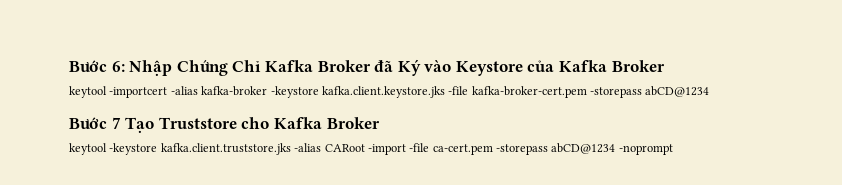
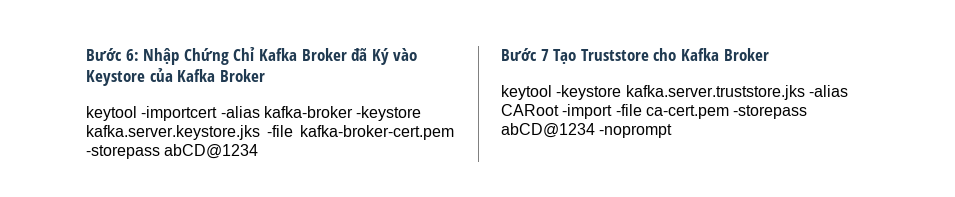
- keytool -importcert -alias kafka-broker -keystore kafka.client.keystore.jks -file kafka-broker-cert.pem -storepass abCD@1234
+ keytool -importcert -alias kafka-broker -keystore kafka.server.keystore.jks -file kafka-broker-cert.pem -storepass abCD@1234
- keytool -keystore kafka.client.truststore.jks -alias CARoot -import -file ca-cert.pem -storepass abCD@1234 -noprompt
+ keytool -keystore kafka.server.truststore.jks -alias CARoot -import -file ca-cert.pem -storepass abCD@1234 -noprompt

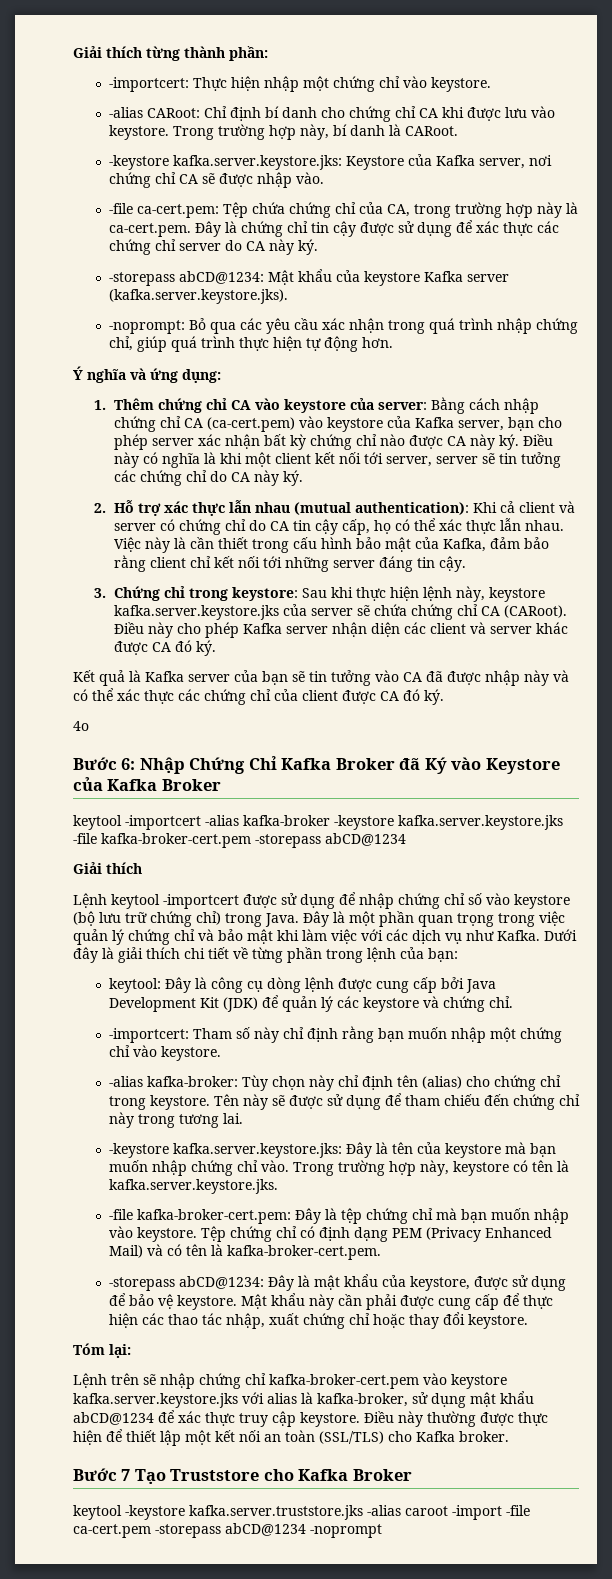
+ Giải thích từng thành phần:
+ -importcert: Thực hiện nhập một chứng chỉ vào keystore.
+ -alias CARoot: Chỉ định bí danh cho chứng chỉ CA khi được lưu vào keystore. Trong trường hợp này, bí danh là CARoot.
+ -keystore kafka.server.keystore.jks: Keystore của Kafka server, nơi chứng chỉ CA sẽ được nhập vào.
+ -file ca-cert.pem: Tệp chứa chứng chỉ của CA, trong trường hợp này là ca-cert.pem. Đây là chứng chỉ tin cậy được sử dụng để xác thực các chứng chỉ server do CA này ký.
+ -storepass abCD@1234: Mật khẩu của keystore Kafka server (kafka.server.keystore.jks).
+ -noprompt: Bỏ qua các yêu cầu xác nhận trong quá trình nhập chứng chỉ, giúp quá trình thực hiện tự động hơn.
+ Ý nghĩa và ứng dụng:
+ 1. Thêm chứng chỉ CA vào keystore của server: Bằng cách nhập chứng chỉ CA (ca-cert.pem) vào keystore của Kafka server, bạn cho phép server xác nhận bất kỳ chứng chỉ nào được CA này ký. Điều này có nghĩa là khi một client kết nối tới server, server sẽ tin tưởng các chứng chỉ do CA này ký.
+ 2. Hỗ trợ xác thực lẫn nhau (mutual authentication): Khi cả client và server có chứng chỉ do CA tin cậy cấp, họ có thể xác thực lẫn nhau. Việc này là cần thiết trong cấu hình bảo mật của Kafka, đảm bảo rằng client chỉ kết nối tới những server đáng tin cậy.
+ 3. Chứng chỉ trong keystore: Sau khi thực hiện lệnh này, keystore kafka.server.keystore.jks của server sẽ chứa chứng chỉ CA (CARoot). Điều này cho phép Kafka server nhận diện các client và server khác được CA đó ký.
+ Kết quả là Kafka server của bạn sẽ tin tưởng vào CA đã được nhập này và có thể xác thực các chứng chỉ của client được CA đó ký.
+ 4o
  keytool -importcert -alias kafka-broker -keystore kafka.server.keystore.jks -file kafka-broker-cert.pem -storepass abCD@1234
+ Giải thích
+ Lệnh keytool -importcert được sử dụng để nhập chứng chỉ số vào keystore (bộ lưu trữ chứng chỉ) trong Java. Đây là một phần quan trọng trong việc quản lý chứng chỉ và bảo mật khi làm việc với các dịch vụ như Kafka. Dưới đây là giải thích chi tiết về từng phần trong lệnh của bạn:
+ keytool: Đây là công cụ dòng lệnh được cung cấp bởi Java Development Kit (JDK) để quản lý các keystore và chứng chỉ.
+ -importcert: Tham số này chỉ định rằng bạn muốn nhập một chứng chỉ vào keystore.
+ -alias kafka-broker: Tùy chọn này chỉ định tên (alias) cho chứng chỉ trong keystore. Tên này sẽ được sử dụng để tham chiếu đến chứng chỉ này trong tương lai.
+ -keystore kafka.server.keystore.jks: Đây là tên của keystore mà bạn muốn nhập chứng chỉ vào. Trong trường hợp này, keystore có tên là kafka.server.keystore.jks.
+ -file kafka-broker-cert.pem: Đây là tệp chứng chỉ mà bạn muốn nhập vào keystore. Tệp chứng chỉ có định dạng PEM (Privacy Enhanced Mail) và có tên là kafka-broker-cert.pem.
+ -storepass abCD@1234: Đây là mật khẩu của keystore, được sử dụng để bảo vệ keystore. Mật khẩu này cần phải được cung cấp để thực hiện các thao tác nhập, xuất chứng chỉ hoặc thay đổi keystore.
+ Tóm lại:
+ Lệnh trên sẽ nhập chứng chỉ kafka-broker-cert.pem vào keystore kafka.server.keystore.jks với alias là kafka-broker, sử dụng mật khẩu abCD@1234 để xác thực truy cập keystore. Điều này thường được thực hiện để thiết lập một kết nối an toàn (SSL/TLS) cho Kafka broker.
- keytool -keystore kafka.server.truststore.jks -alias CARoot -import -file ca-cert.pem -storepass abCD@1234 -noprompt
+ keytool -keystore kafka.server.truststore.jks -alias caroot -import -file ca-cert.pem -storepass abCD@1234 -noprompt

